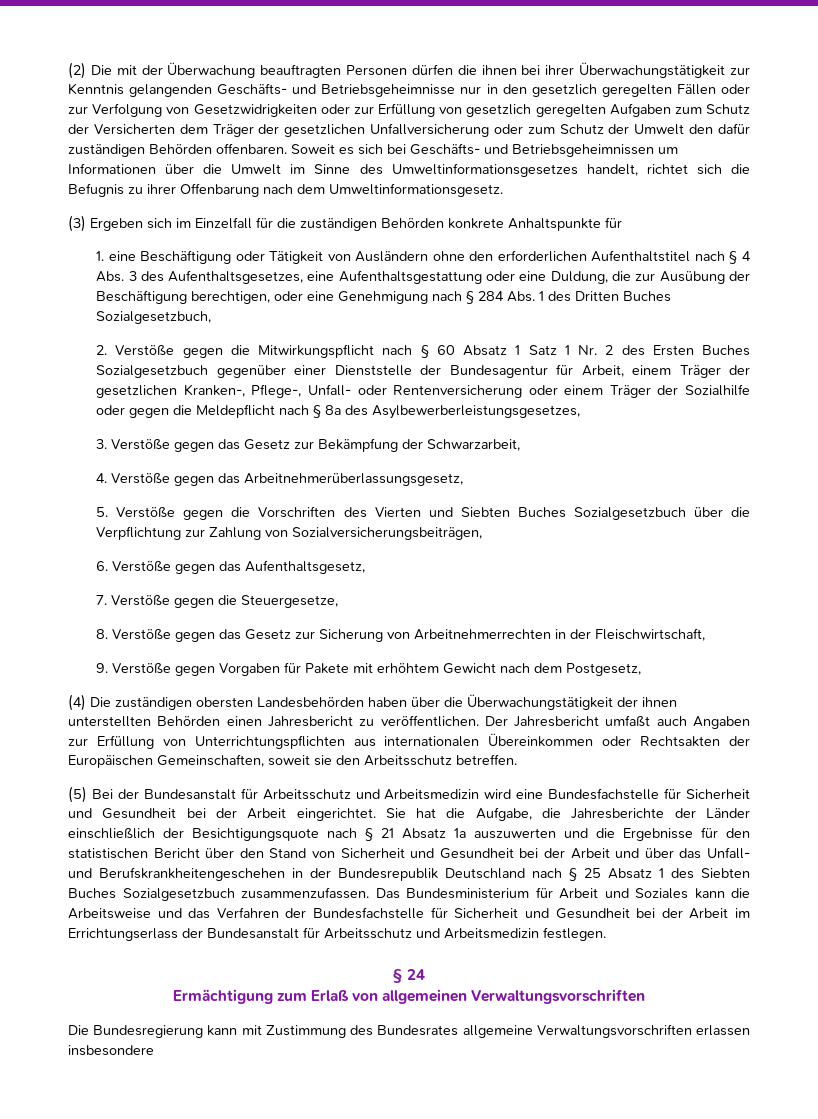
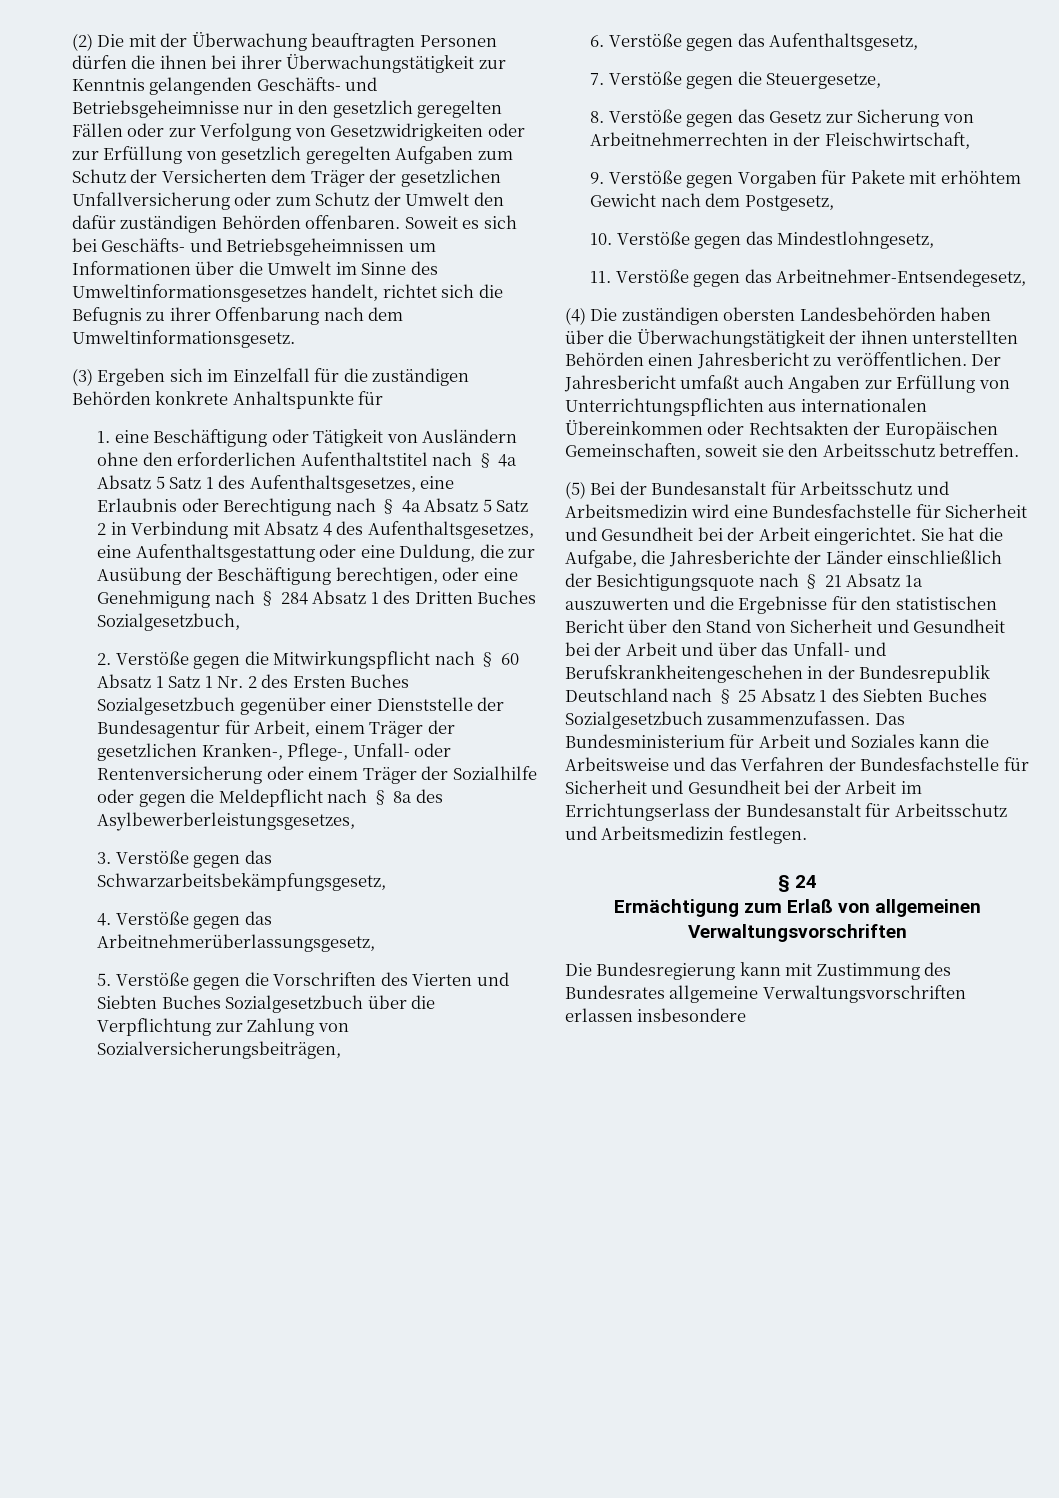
- 1. eine Beschäftigung oder Tätigkeit von Ausländern ohne den erforderlichen Aufenthaltstitel nach § 4 Abs. 3 des Aufenthaltsgesetzes, eine Aufenthaltsgestattung oder eine Duldung, die zur Ausübung der Beschäftigung berechtigen, oder eine Genehmigung nach § 284 Abs. 1 des Dritten Buches Sozialgesetzbuch,
+ 1. eine Beschäftigung oder Tätigkeit von Ausländern ohne den erforderlichen Aufenthaltstitel nach § 4a Absatz 5 Satz 1 des Aufenthaltsgesetzes, eine Erlaubnis oder Berechtigung nach § 4a Absatz 5 Satz 2 in Verbindung mit Absatz 4 des Aufenthaltsgesetzes, eine Aufenthaltsgestattung oder eine Duldung, die zur Ausübung der Beschäftigung berechtigen, oder eine Genehmigung nach § 284 Absatz 1 des Dritten Buches Sozialgesetzbuch,
- 3. Verstöße gegen das Gesetz zur Bekämpfung der Schwarzarbeit,
+ 3. Verstöße gegen das Schwarzarbeitsbekämpfungsgesetz,
+ 10. Verstöße gegen das Mindestlohngesetz,
+ 11. Verstöße gegen das Arbeitnehmer-Entsendegesetz,

